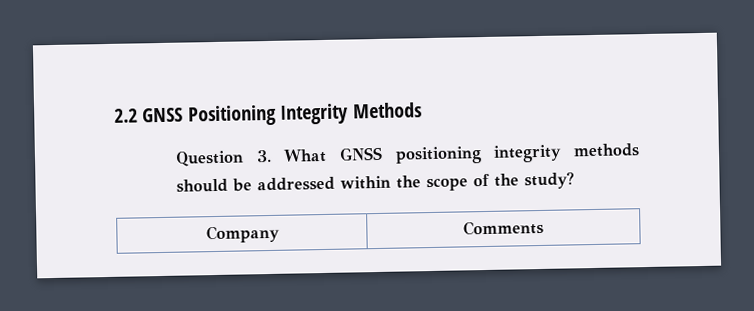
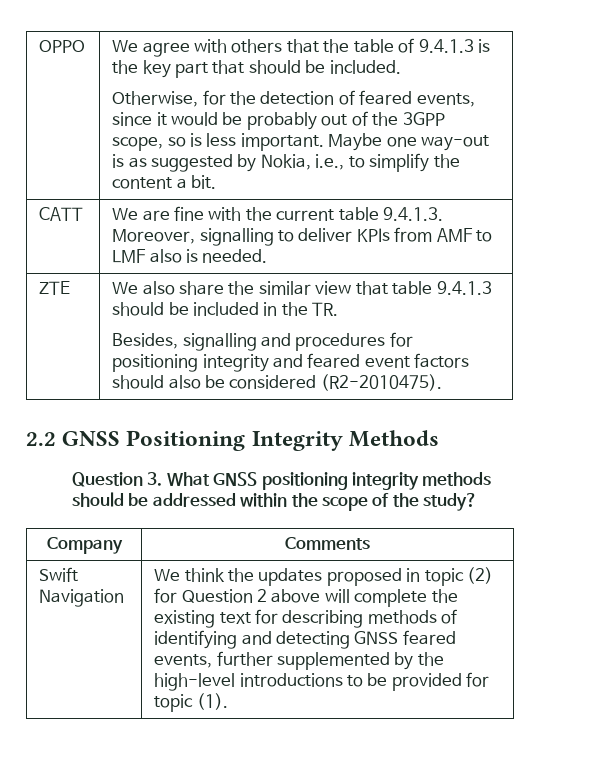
+ OPPO | We agree with others that the table of 9.4.1.3 is the key part that should be included.
+ Otherwise, for the detection of feared events, since it would be probably out of the 3GPP scope, so is less important. Maybe one way-out is as suggested by Nokia, i.e., to simplify the content a bit.
+ CATT | We are fine with the current table 9.4.1.3. Moreover, signalling to deliver KPIs from AMF to LMF also is needed.
+ ZTE | We also share the similar view that table 9.4.1.3 should be included in the TR.
+ Besides, signalling and procedures for positioning integrity and feared event factors should also be considered (R2-2010475).
+ Swift Navigation | We think the updates proposed in topic (2) for Question 2 above will complete the existing text for describing methods of identifying and detecting GNSS feared events, further supplemented by the high-level introductions to be provided for topic (1).

